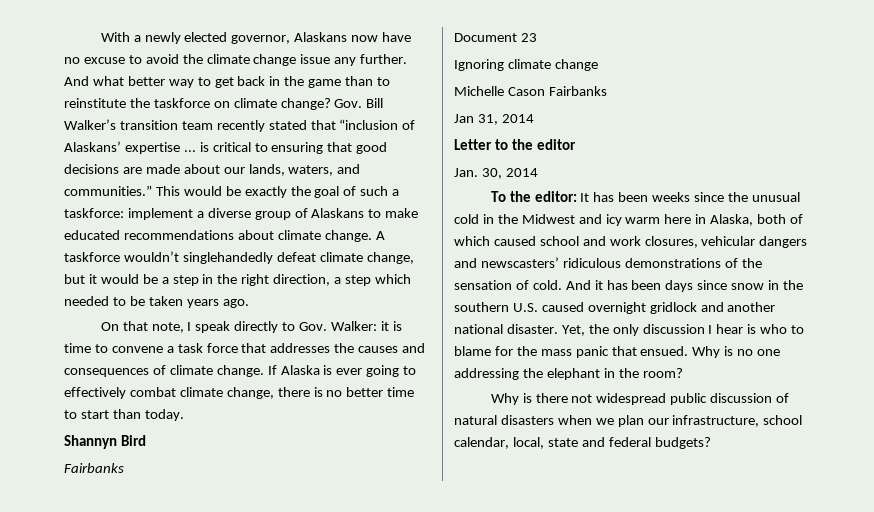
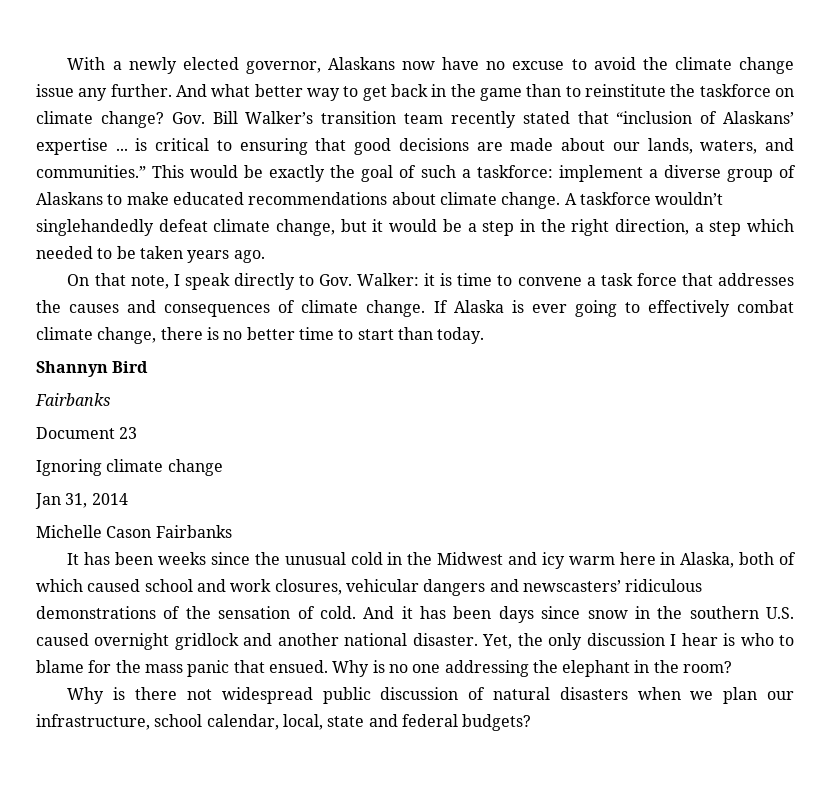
+ Jan 31, 2014
- Jan 31, 2014
- Letter to the editor
- Jan. 30, 2014
- To the editor: It has been weeks since the unusual cold in the Midwest and icy warm here in Alaska, both of which caused school and work closures, vehicular dangers and newscasters’ ridiculous demonstrations of the sensation of cold.
+ It has been weeks since the unusual cold in the Midwest and icy warm here in Alaska, both of which caused school and work closures, vehicular dangers and newscasters’ ridiculous demonstrations of the sensation of cold.

